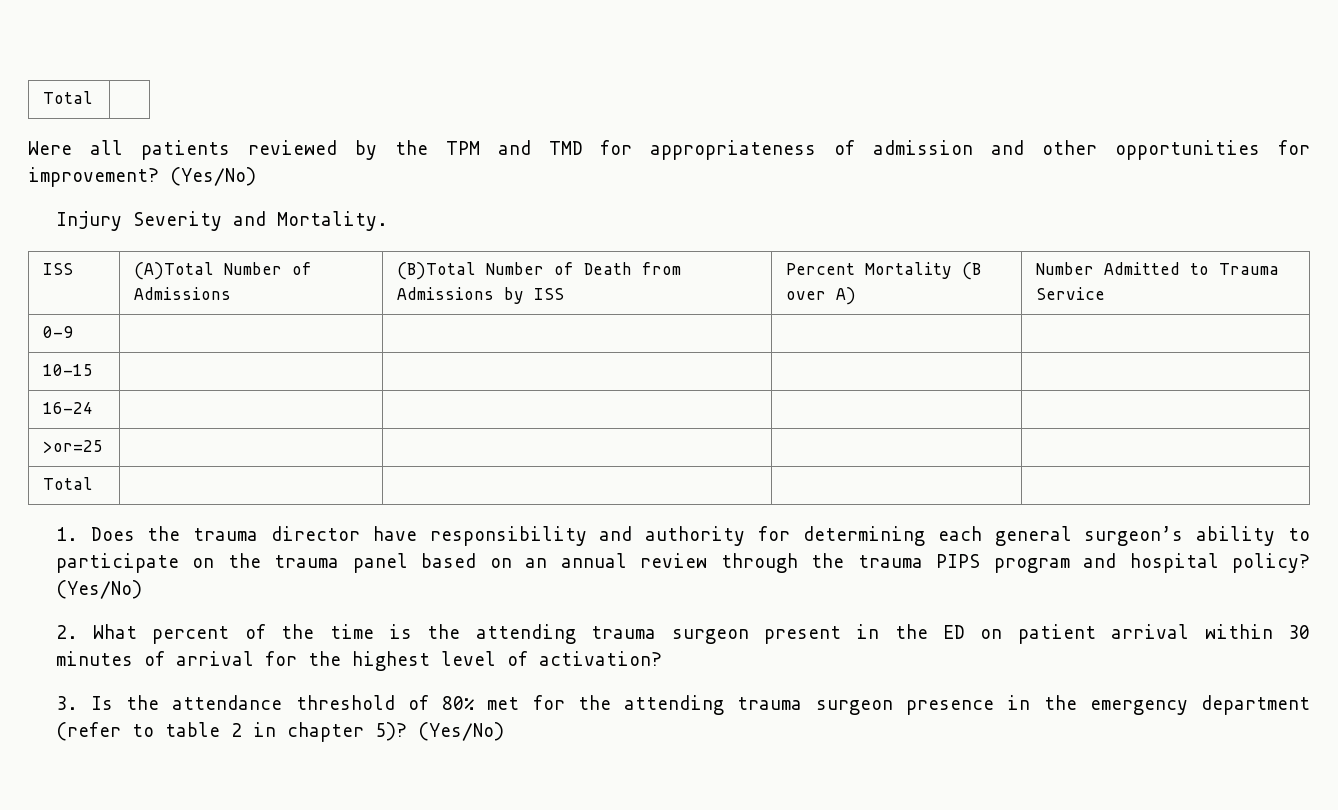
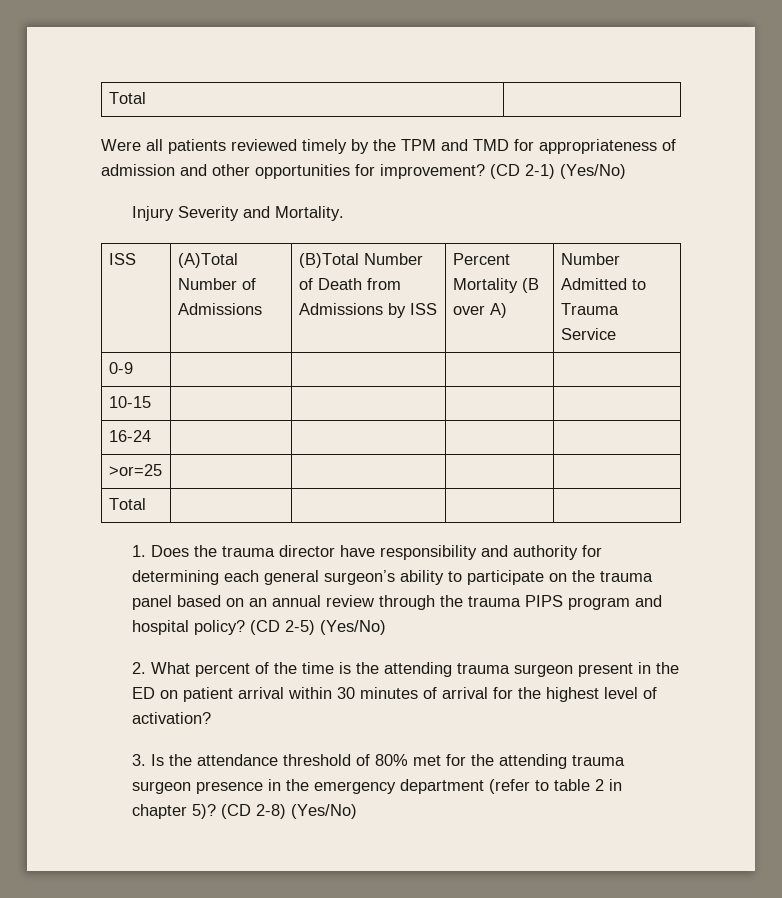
- Were all patients reviewed by the TPM and TMD for appropriateness of admission and other opportunities for improvement? (Yes/No)
+ Were all patients reviewed timely by the TPM and TMD for appropriateness of admission and other opportunities for improvement? (CD 2-1) (Yes/No)
- 1. Does the trauma director have responsibility and authority for determining each general surgeon’s ability to participate on the trauma panel based on an annual review through the trauma PIPS program and hospital policy? (Yes/No)
+ 1. Does the trauma director have responsibility and authority for determining each general surgeon’s ability to participate on the trauma panel based on an annual review through the trauma PIPS program and hospital policy? (CD 2-5) (Yes/No)
- 3. Is the attendance threshold of 80% met for the attending trauma surgeon presence in the emergency department (refer to table 2 in chapter 5)? (Yes/No)
+ 3. Is the attendance threshold of 80% met for the attending trauma surgeon presence in the emergency department (refer to table 2 in chapter 5)? (CD 2-8) (Yes/No)

